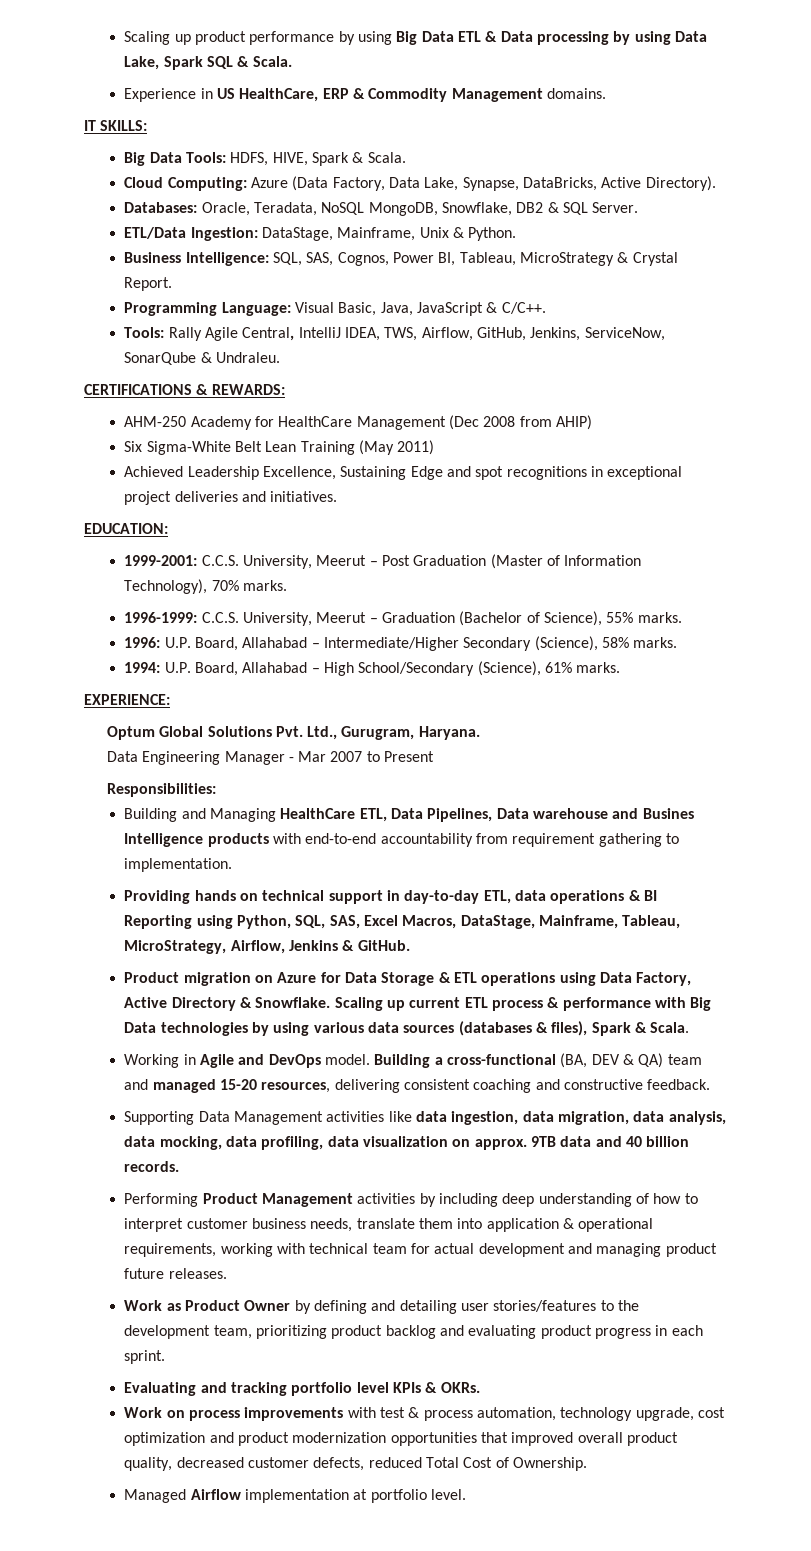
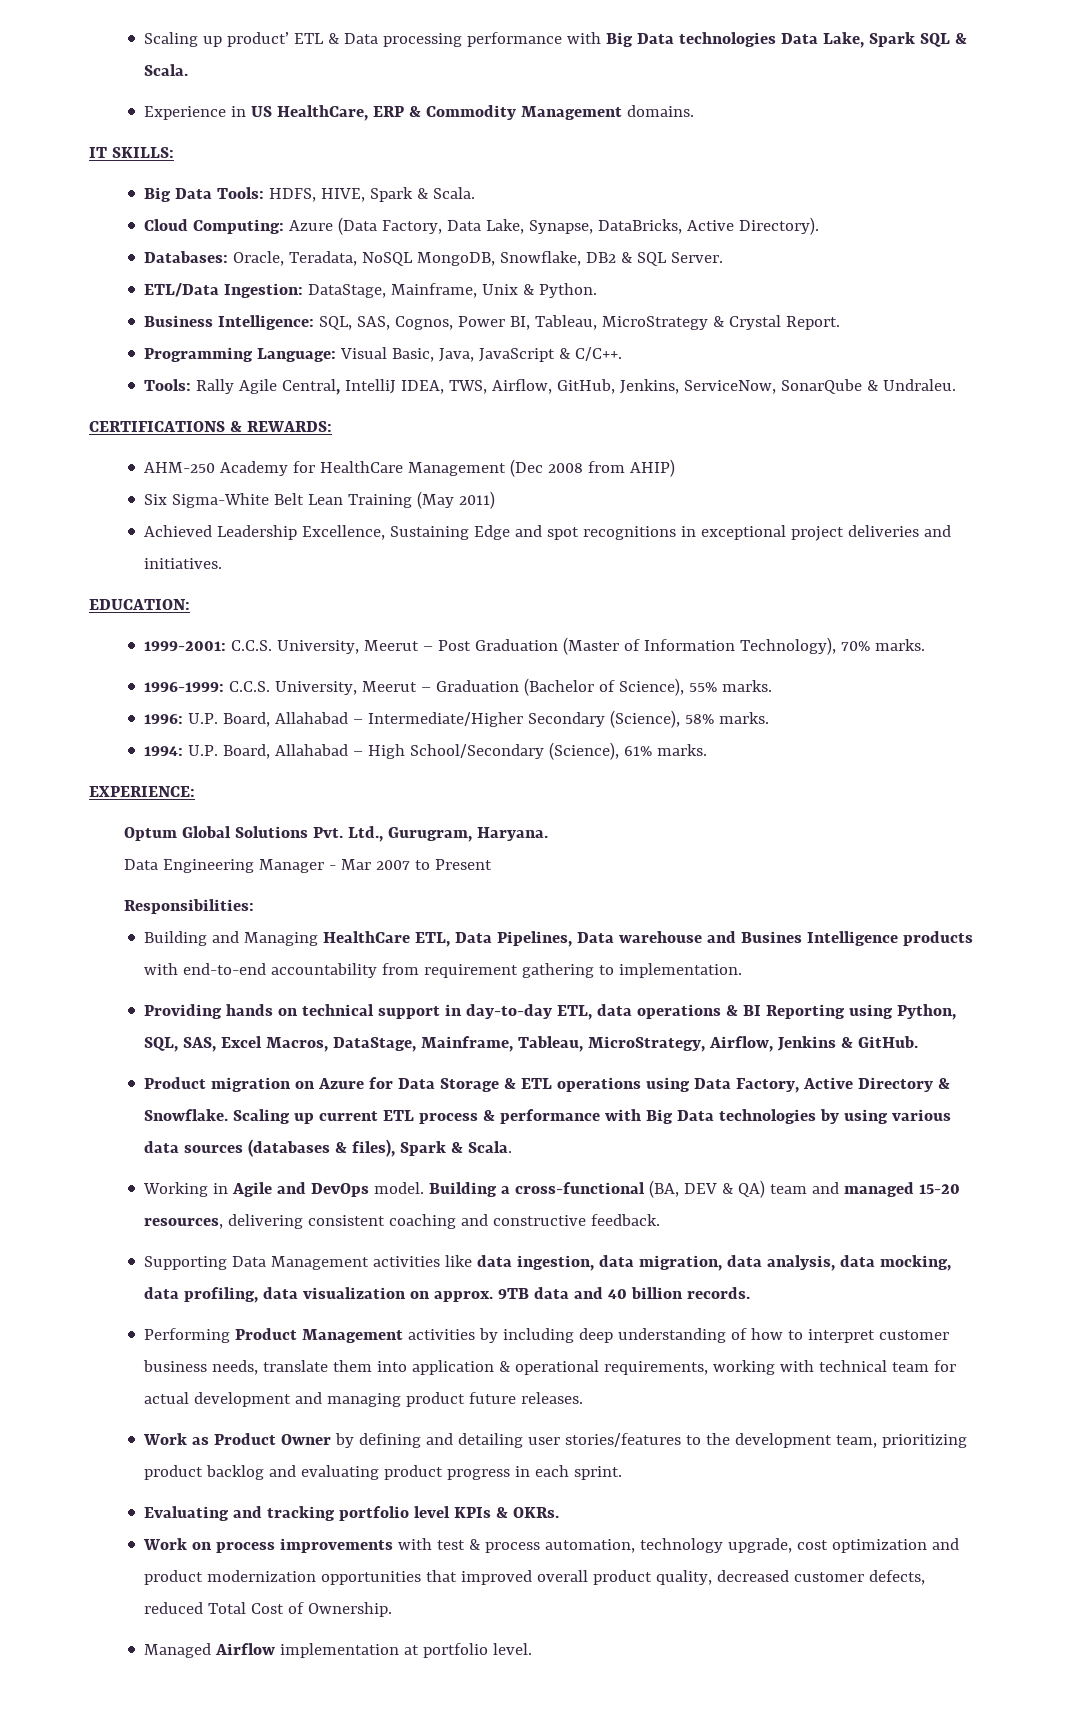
- Scaling up product performance by using Big Data ETL & Data processing by using Data Lake, Spark SQL & Scala.
+ Scaling up product’ ETL & Data processing performance with Big Data technologies Data Lake, Spark SQL & Scala.

